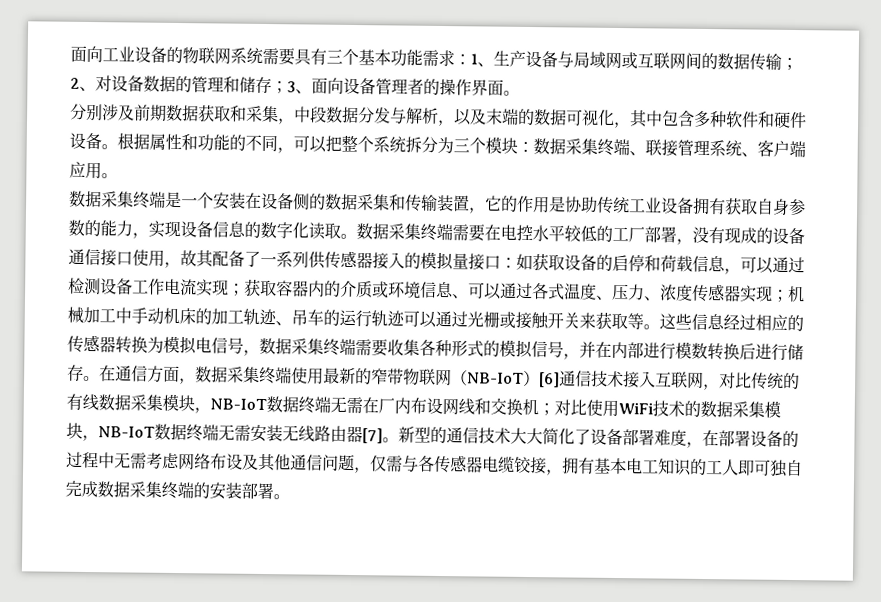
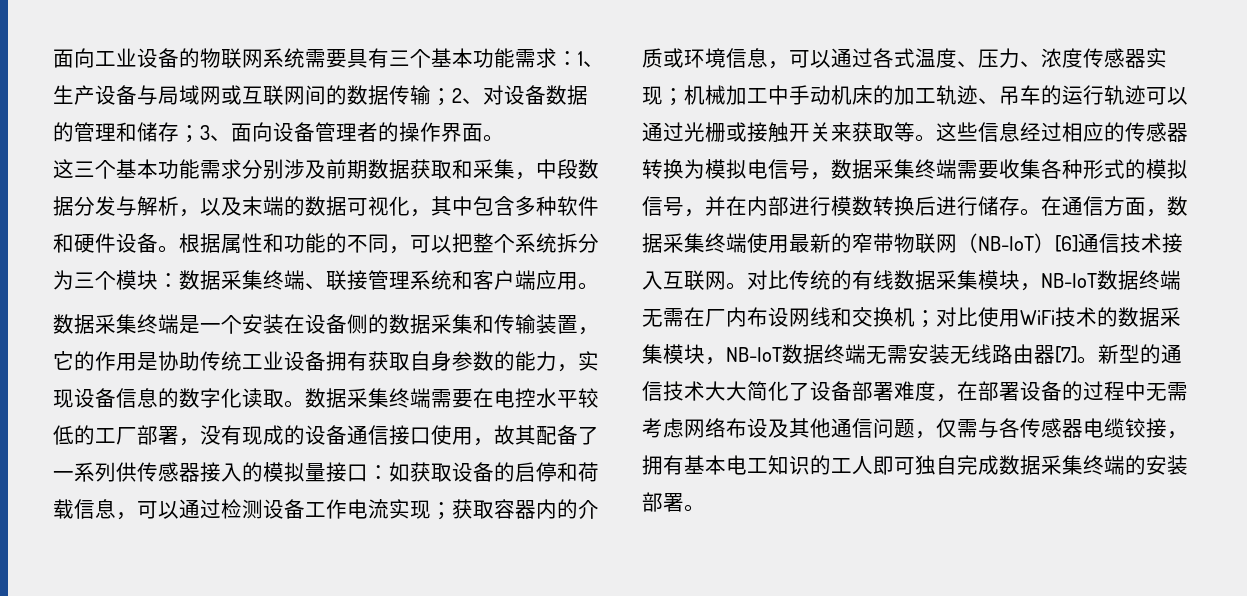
- 分别涉及前期数据获取和采集，中段数据分发与解析，以及末端的数据可视化，其中包含多种软件和硬件设备。
+ 这三个基本功能需求分别涉及前期数据获取和采集，中段数据分发与解析，以及末端的数据可视化，其中包含多种软件和硬件设备。
- 根据属性和功能的不同，可以把整个系统拆分为三个模块：数据采集终端、联接管理系统、客户端应用。
+ 根据属性和功能的不同，可以把整个系统拆分为三个模块：数据采集终端、联接管理系统和客户端应用。
- 获取容器内的介质或环境信息、可以通过各式温度、压力、浓度传感器实现；
+ 获取容器内的介质或环境信息，可以通过各式温度、压力、浓度传感器实现；
- 在通信方面，数据采集终端使用最新的窄带物联网（NB-IoT）[6]通信技术接入互联网，对比传统的有线数据采集模块，NB-IoT数据终端无需在厂内布设网线和交换机；对比使用WiFi技术的数据采集模块，NB-IoT数据终端无需安装无线路由器[7]。
+ 在通信方面，数据采集终端使用最新的窄带物联网（NB-IoT）[6]通信技术接入互联网。对比传统的有线数据采集模块，NB-IoT数据终端无需在厂内布设网线和交换机；对比使用WiFi技术的数据采集模块，NB-IoT数据终端无需安装无线路由器[7]。

